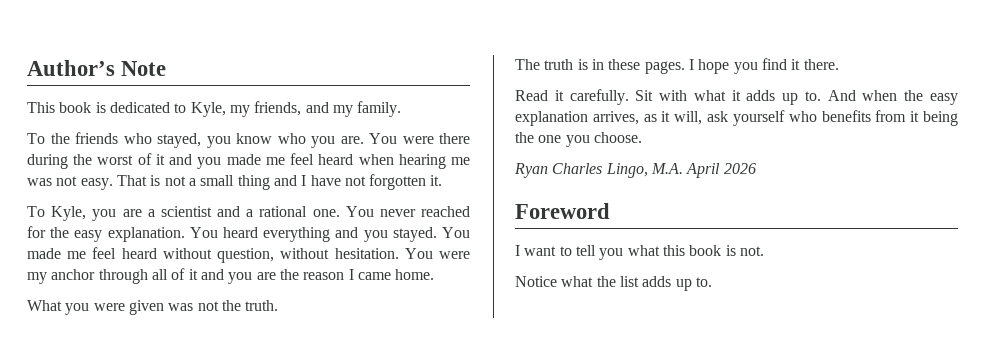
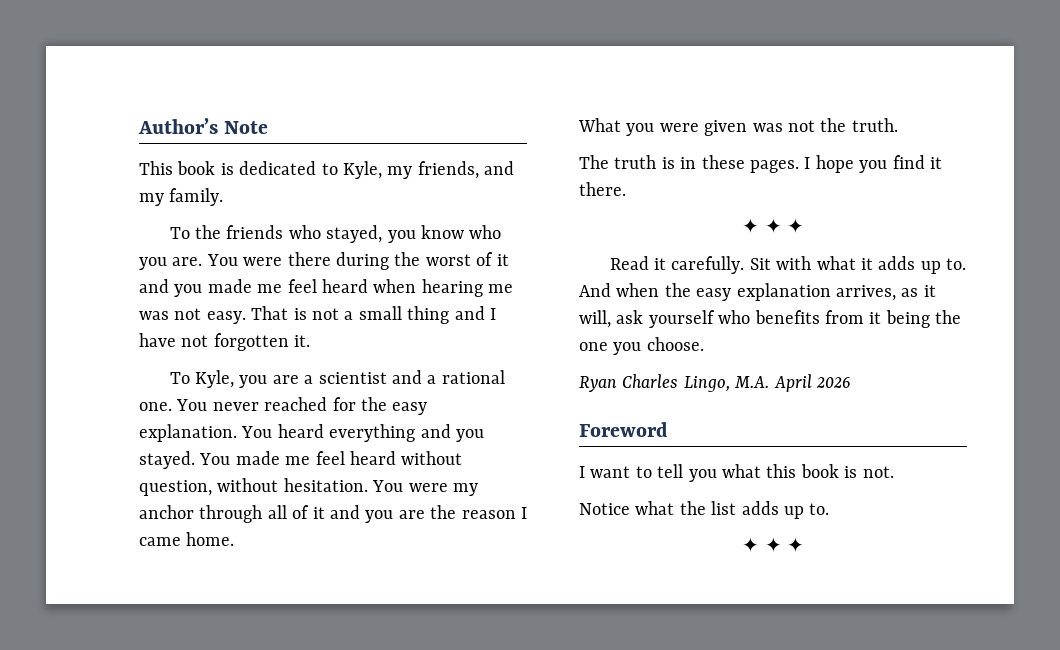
  I hope you find it there.
+ ✦ ✦ ✦
  Notice what the list adds up to.
+ ✦ ✦ ✦

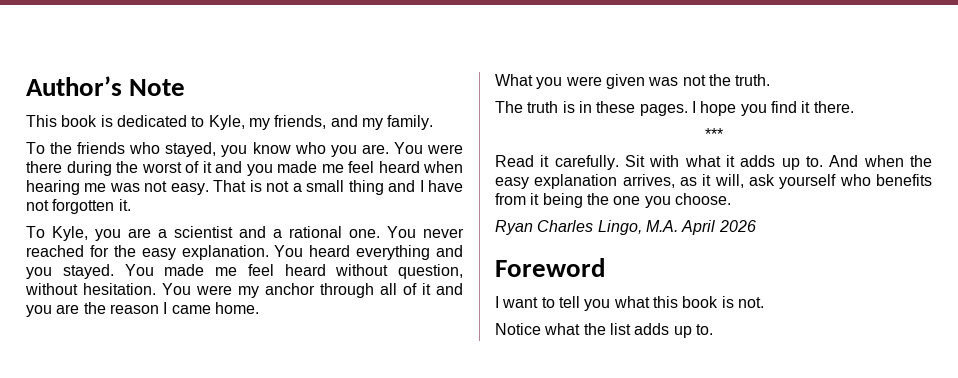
  I hope you find it there.
- ✦ ✦ ✦
+ ***
  Notice what the list adds up to.
- ✦ ✦ ✦

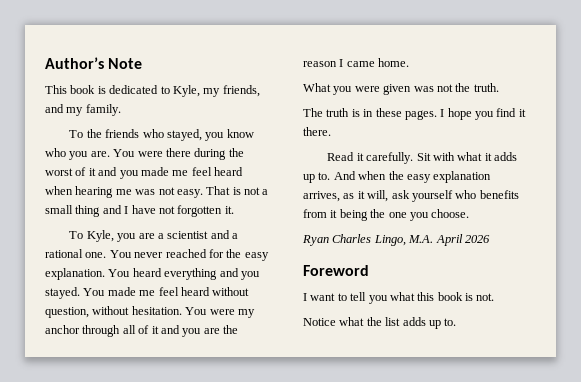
- ***

